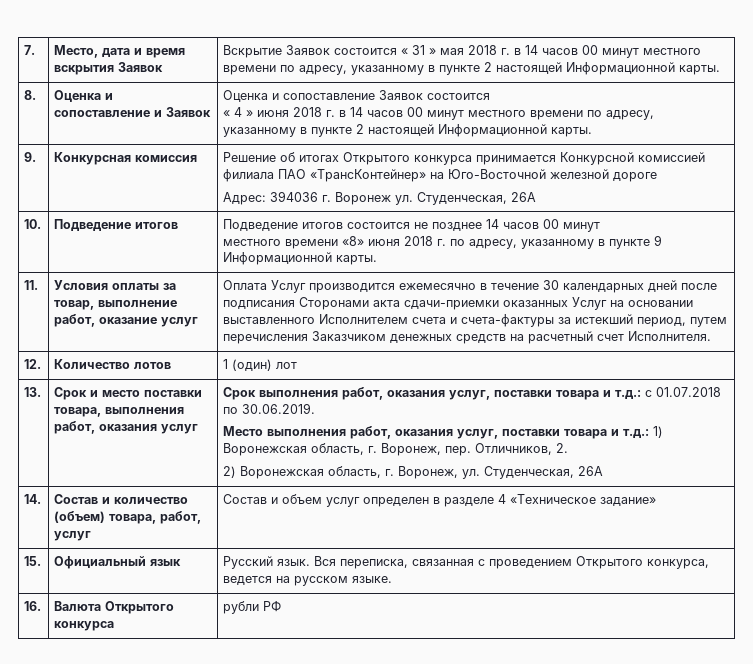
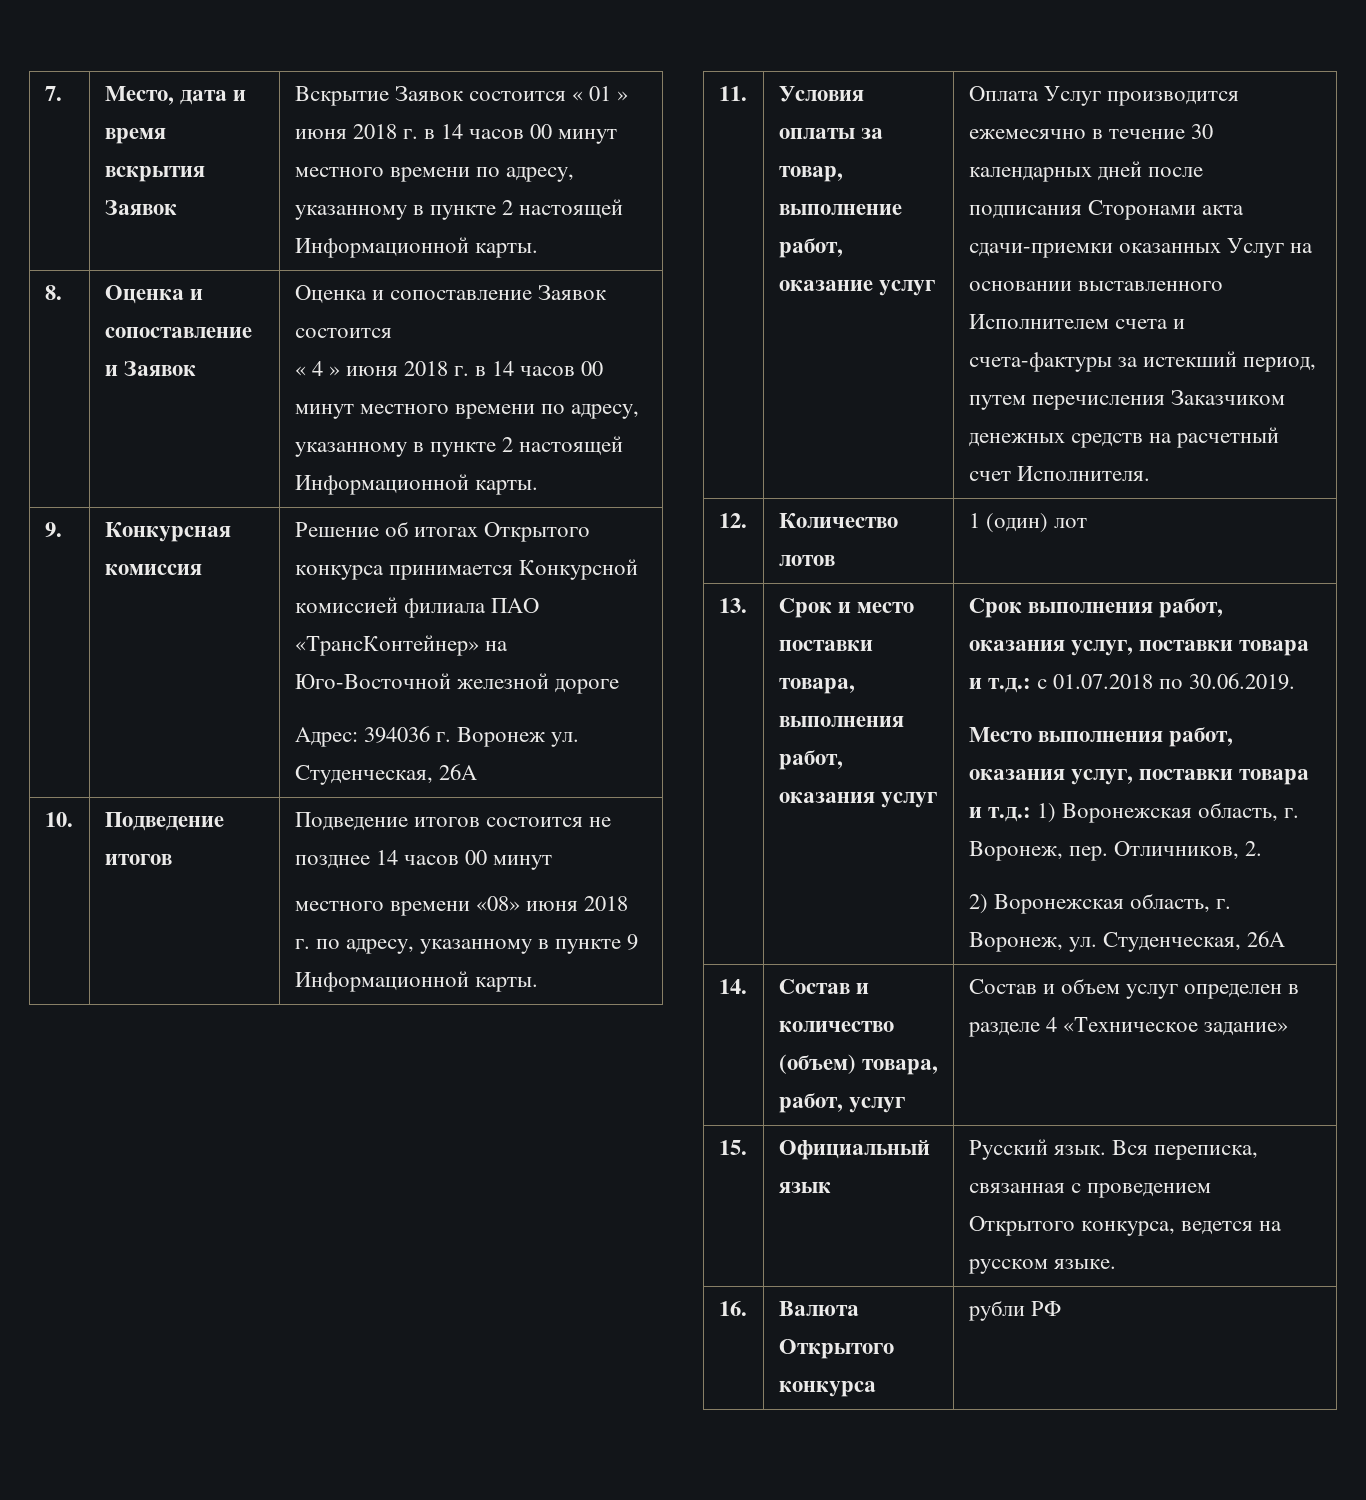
- 7. | Место, дата и время вскрытия Заявок | Вскрытие Заявок состоится « 31 » мая 2018 г. в 14 часов 00 минут местного времени по адресу, указанному в пункте 2 настоящей Информационной карты.
+ 7. | Место, дата и время вскрытия Заявок | Вскрытие Заявок состоится « 01 » июня 2018 г. в 14 часов 00 минут местного времени по адресу, указанному в пункте 2 настоящей Информационной карты.
  10. | Подведение итогов | Подведение итогов состоится не позднее 14 часов 00 минут
- местного времени «8» июня 2018 г. по адресу, указанному в пункте 9 Информационной карты.
+ местного времени «08» июня 2018 г. по адресу, указанному в пункте 9 Информационной карты.

